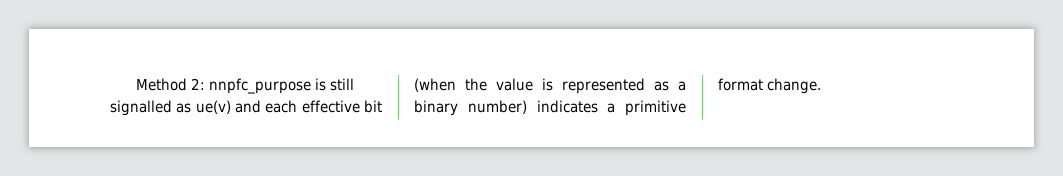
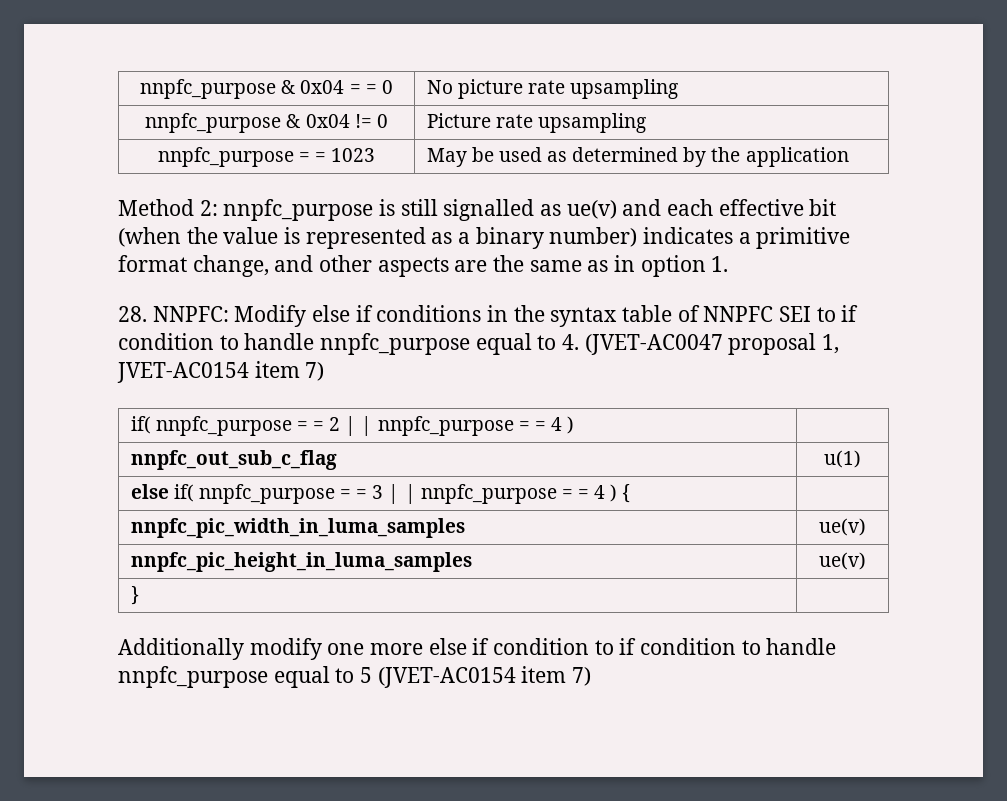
+ nnpfc_purpose & 0x04 = = 0 | No picture rate upsampling
+ nnpfc_purpose & 0x04 != 0 | Picture rate upsampling
+ nnpfc_purpose = = 1023 | May be used as determined by the application
- Method 2: nnpfc_purpose is still signalled as ue(v) and each effective bit (when the value is represented as a binary number) indicates a primitive format change.
+ Method 2: nnpfc_purpose is still signalled as ue(v) and each effective bit (when the value is represented as a binary number) indicates a primitive format change, and other aspects are the same as in option 1.
+ 28. NNPFC: Modify else if conditions in the syntax table of NNPFC SEI to if condition to handle nnpfc_purpose equal to 4. (JVET-AC0047 proposal 1, JVET-AC0154 item 7)
+ if( nnpfc_purpose = = 2 | | nnpfc_purpose = = 4 ) |
+ nnpfc_out_sub_c_flag | u(1)
+ else if( nnpfc_purpose = = 3 | | nnpfc_purpose = = 4 ) { |
+ nnpfc_pic_width_in_luma_samples | ue(v)
+ nnpfc_pic_height_in_luma_samples | ue(v)
+ } |
+ Additionally modify one more else if condition to if condition to handle nnpfc_purpose equal to 5 (JVET-AC0154 item 7)

